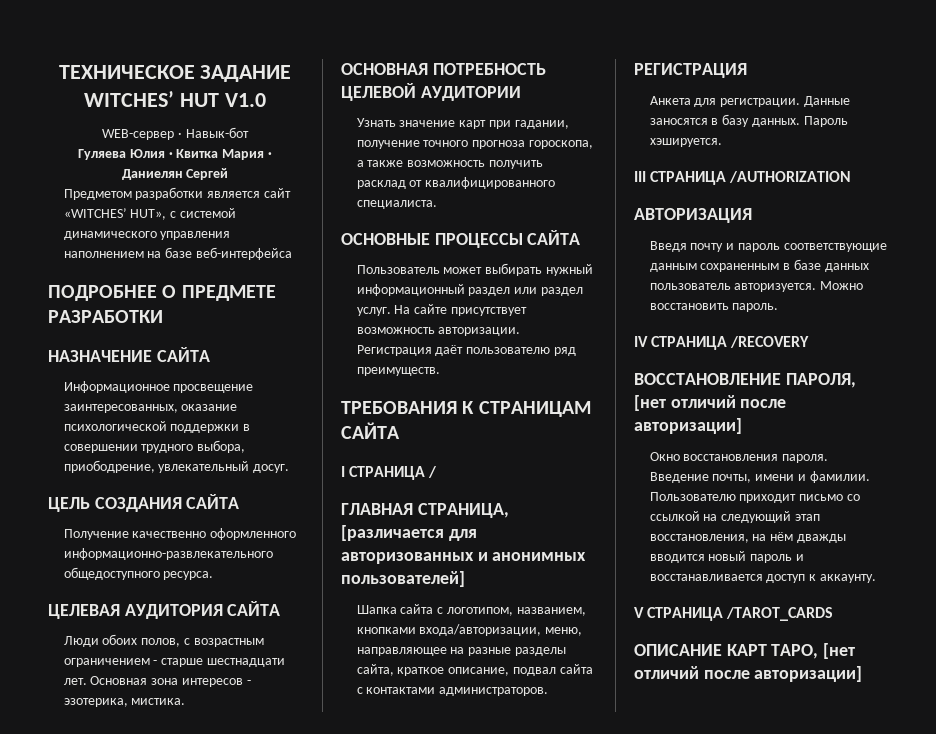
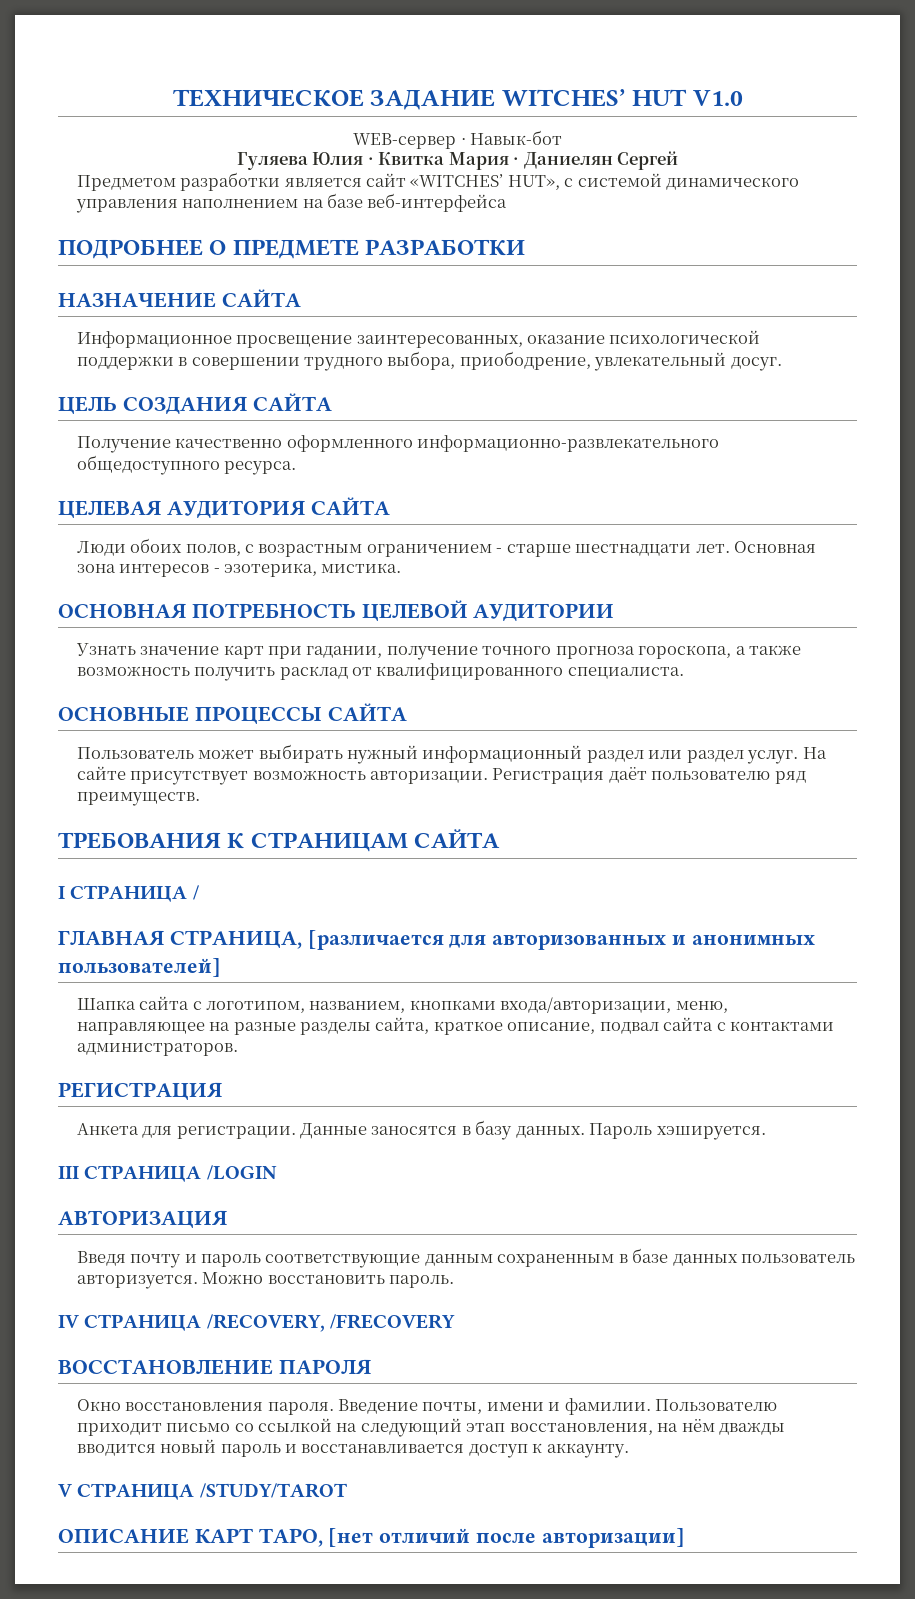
- III СТРАНИЦА /AUTHORIZATION
+ III СТРАНИЦА /LOGIN
- IV СТРАНИЦА /RECOVERY
+ IV СТРАНИЦА /RECOVERY, /FRECOVERY
- ВОССТАНОВЛЕНИЕ ПАРОЛЯ, [нет отличий после авторизации]
+ ВОССТАНОВЛЕНИЕ ПАРОЛЯ
- V СТРАНИЦА /TAROT_CARDS
+ V СТРАНИЦА /STUDY/TAROT

